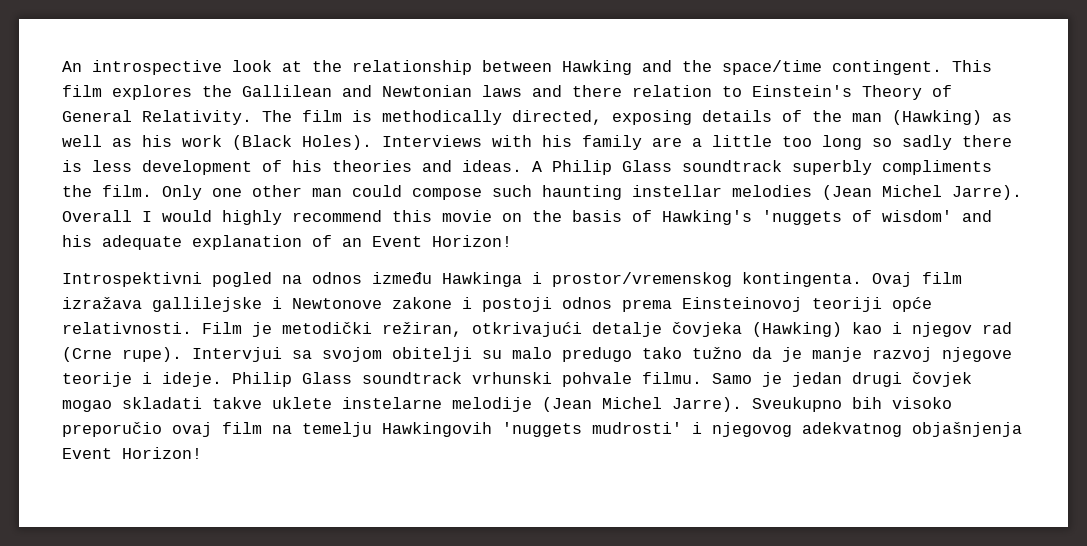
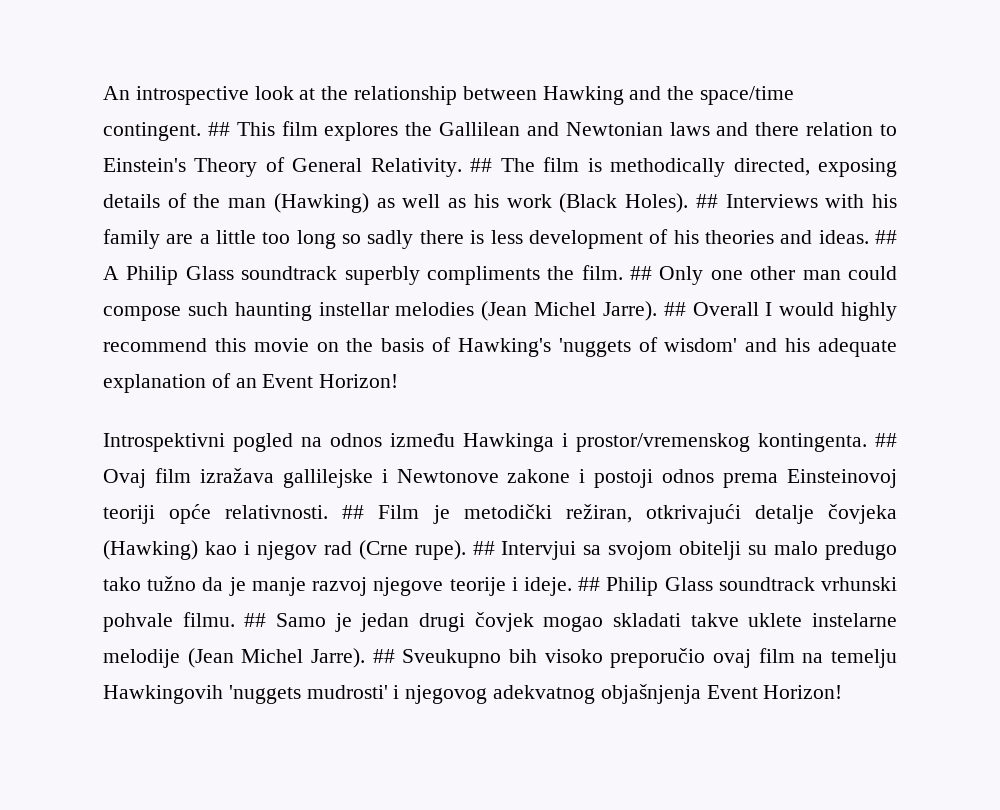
- This film explores the Gallilean and Newtonian laws and there relation to Einstein's Theory of General Relativity.
+ ## This film explores the Gallilean and Newtonian laws and there relation to Einstein's Theory of General Relativity.
- The film is methodically directed, exposing details of the man (Hawking) as well as his work (Black Holes).
+ ## The film is methodically directed, exposing details of the man (Hawking) as well as his work (Black Holes).
- Interviews with his family are a little too long so sadly there is less development of his theories and ideas.
+ ## Interviews with his family are a little too long so sadly there is less development of his theories and ideas.
- A Philip Glass soundtrack superbly compliments the film.
+ ## A Philip Glass soundtrack superbly compliments the film.
- Only one other man could compose such haunting instellar melodies (Jean Michel Jarre).
+ ## Only one other man could compose such haunting instellar melodies (Jean Michel Jarre).
- Overall I would highly recommend this movie on the basis of Hawking's 'nuggets of wisdom' and his adequate explanation of an Event Horizon!
+ ## Overall I would highly recommend this movie on the basis of Hawking's 'nuggets of wisdom' and his adequate explanation of an Event Horizon!
- Ovaj film izražava gallilejske i Newtonove zakone i postoji odnos prema Einsteinovoj teoriji opće relativnosti.
+ ## Ovaj film izražava gallilejske i Newtonove zakone i postoji odnos prema Einsteinovoj teoriji opće relativnosti.
- Film je metodički režiran, otkrivajući detalje čovjeka (Hawking) kao i njegov rad (Crne rupe).
+ ## Film je metodički režiran, otkrivajući detalje čovjeka (Hawking) kao i njegov rad (Crne rupe).
- Intervjui sa svojom obitelji su malo predugo tako tužno da je manje razvoj njegove teorije i ideje.
+ ## Intervjui sa svojom obitelji su malo predugo tako tužno da je manje razvoj njegove teorije i ideje.
- Philip Glass soundtrack vrhunski pohvale filmu.
+ ## Philip Glass soundtrack vrhunski pohvale filmu.
- Samo je jedan drugi čovjek mogao skladati takve uklete instelarne melodije (Jean Michel Jarre).
+ ## Samo je jedan drugi čovjek mogao skladati takve uklete instelarne melodije (Jean Michel Jarre).
- Sveukupno bih visoko preporučio ovaj film na temelju Hawkingovih 'nuggets mudrosti' i njegovog adekvatnog objašnjenja Event Horizon!
+ ## Sveukupno bih visoko preporučio ovaj film na temelju Hawkingovih 'nuggets mudrosti' i njegovog adekvatnog objašnjenja Event Horizon!

